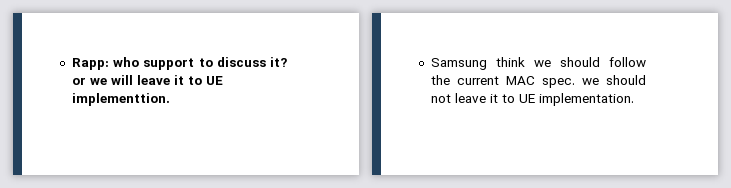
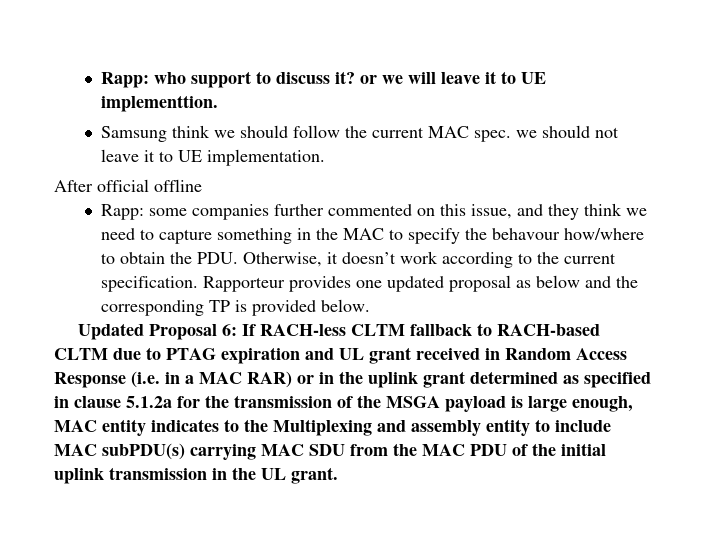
+ After official offline
+ Rapp: some companies further commented on this issue, and they think we need to capture something in the MAC to specify the behavour how/where to obtain the PDU. Otherwise, it doesn’t work according to the current specification. Rapporteur provides one updated proposal as below and the corresponding TP is provided below.
+ Updated Proposal 6: If RACH-less CLTM fallback to RACH-based CLTM due to PTAG expiration and UL grant received in Random Access Response (i.e. in a MAC RAR) or in the uplink grant determined as specified in clause 5.1.2a for the transmission of the MSGA payload is large enough, MAC entity indicates to the Multiplexing and assembly entity to include MAC subPDU(s) carrying MAC SDU from the MAC PDU of the initial uplink transmission in the UL grant.

